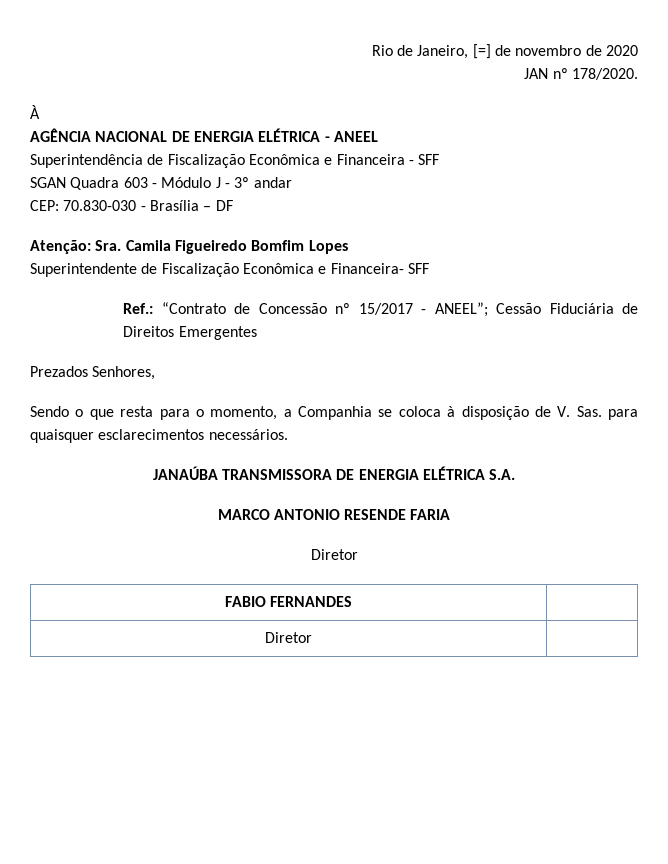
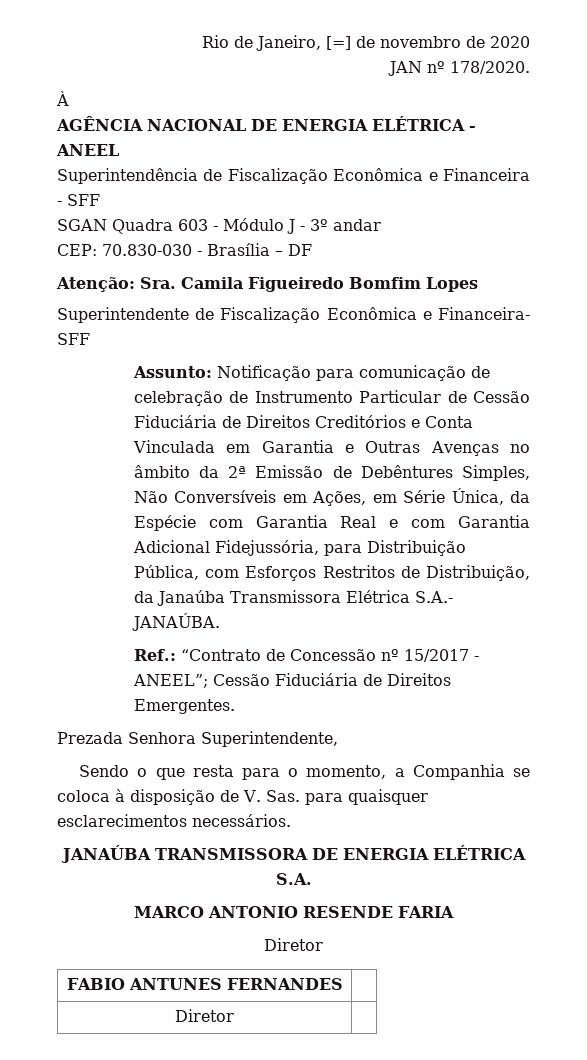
+ Assunto: Notificação para comunicação de celebração de Instrumento Particular de Cessão Fiduciária de Direitos Creditórios e Conta Vinculada em Garantia e Outras Avenças no âmbito da 2ª Emissão de Debêntures Simples, Não Conversíveis em Ações, em Série Única, da Espécie com Garantia Real e com Garantia Adicional Fidejussória, para Distribuição Pública, com Esforços Restritos de Distribuição, da Janaúba Transmissora Elétrica S.A.- JANAÚBA.
- Ref.: “Contrato de Concessão nº 15/2017 - ANEEL”; Cessão Fiduciária de Direitos Emergentes
- Prezados Senhores,
+ Ref.: “Contrato de Concessão nº 15/2017 - ANEEL”; Cessão Fiduciária de Direitos Emergentes.
+ Prezada Senhora Superintendente,
- FABIO FERNANDES |
+ FABIO ANTUNES FERNANDES |

